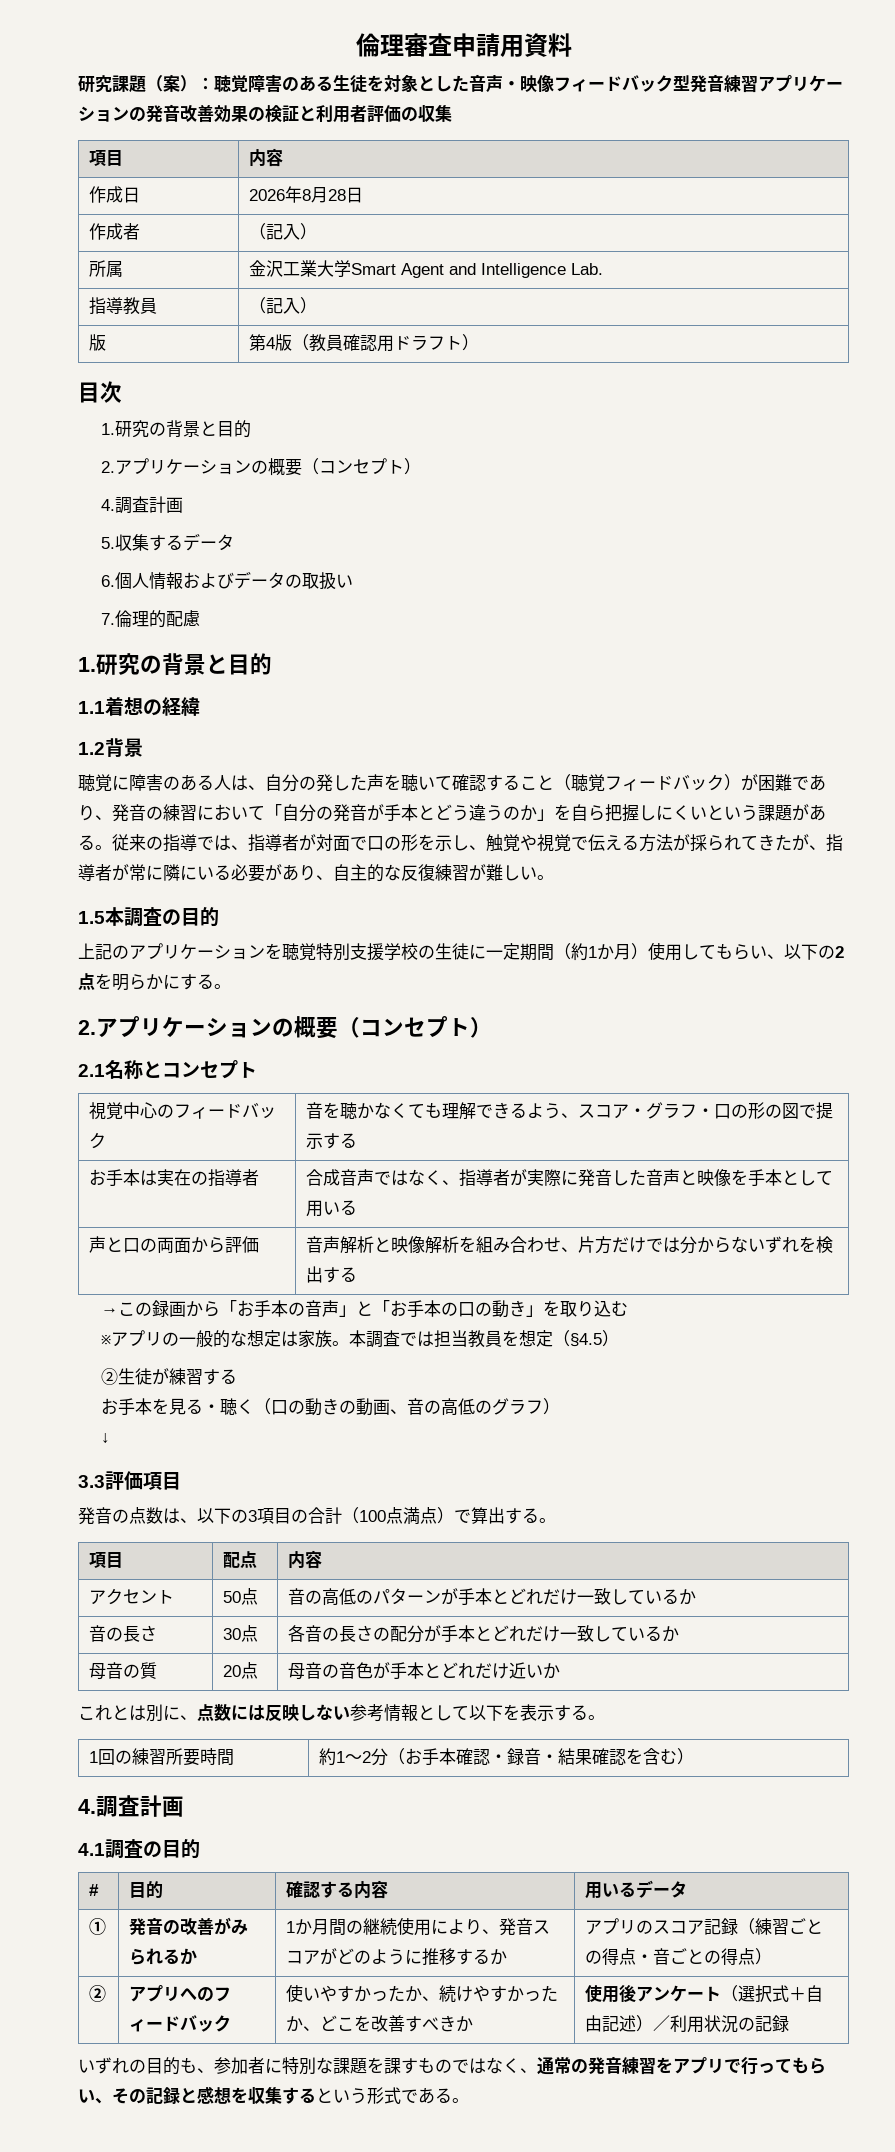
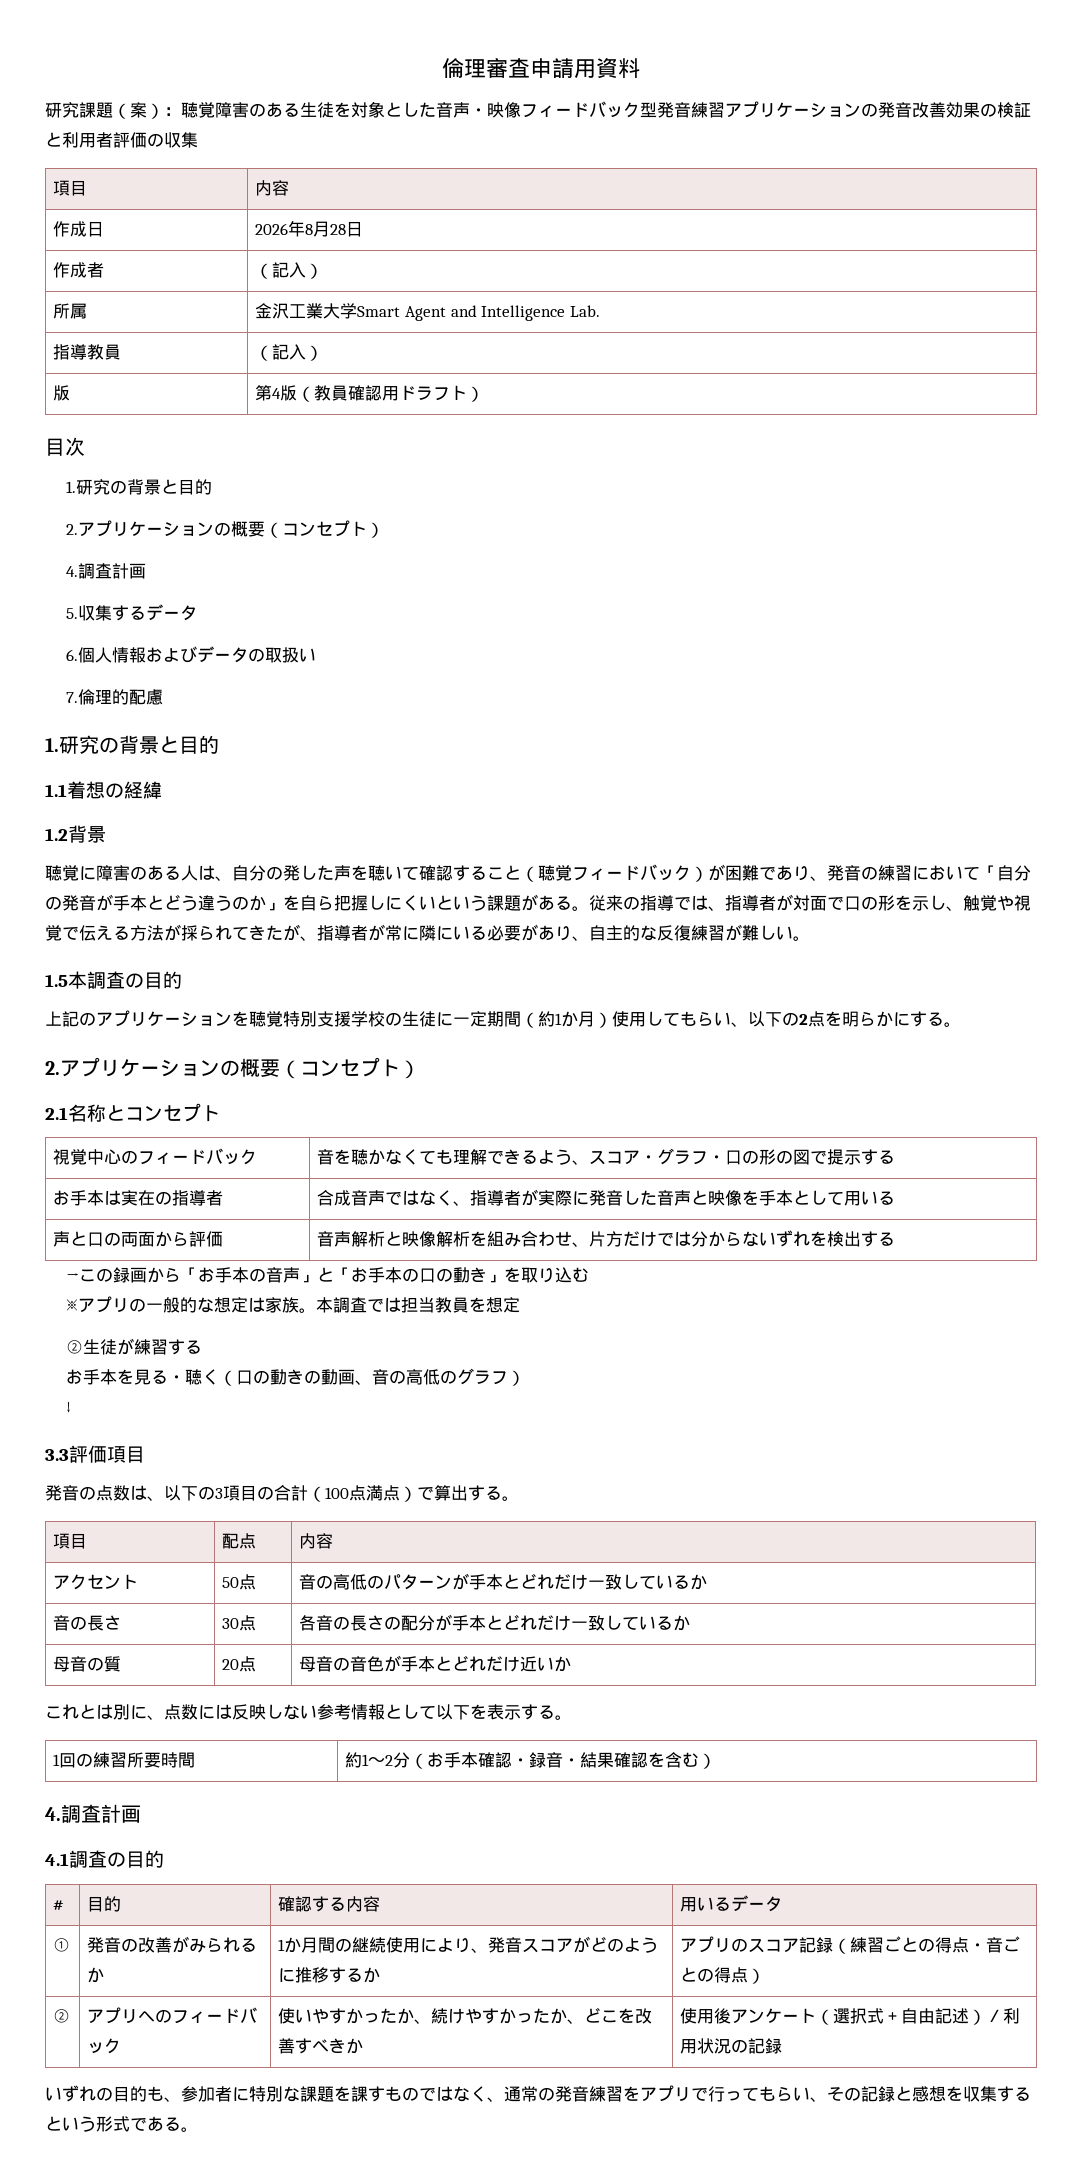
- 本調査では担当教員を想定（§4.5）
+ 本調査では担当教員を想定

